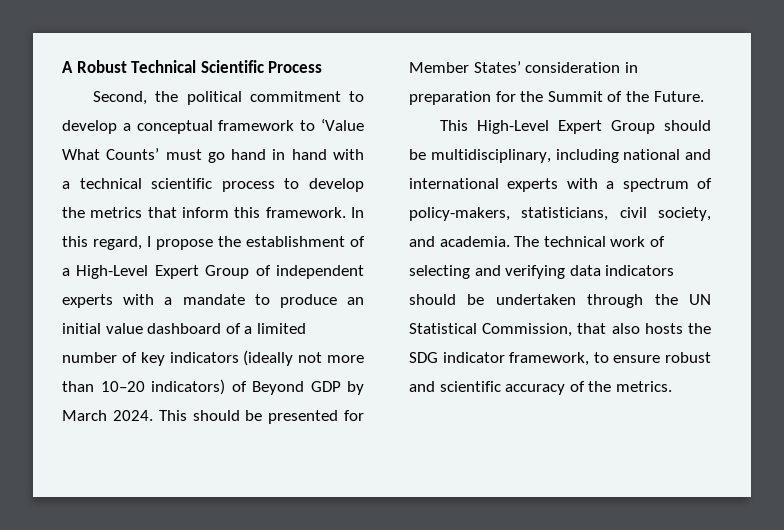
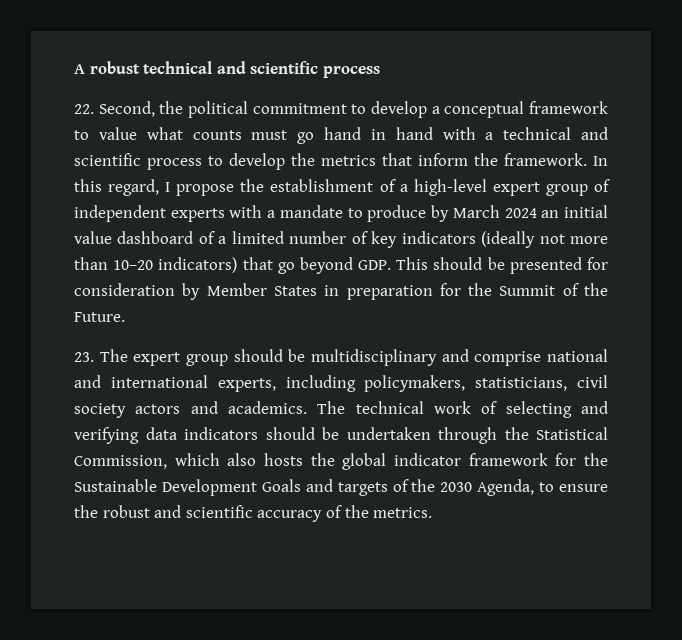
- A Robust Technical Scientific Process
- Second, the political commitment to develop a conceptual framework to ‘Value What Counts’ must go hand in hand with a technical scientific process to develop the metrics that inform this framework.
+ A robust technical and scientific process
+ 22. Second, the political commitment to develop a conceptual framework to value what counts must go hand in hand with a technical and scientific process to develop the metrics that inform the framework.
- In this regard, I propose the establishment of a High-Level Expert Group of independent experts with a mandate to produce an initial value dashboard of a limited number of key indicators (ideally not more than 10–20 indicators) of Beyond GDP by March 2024. This should be presented for Member States’ consideration in preparation for the Summit of the Future.
+ In this regard, I propose the establishment of a high-level expert group of independent experts with a mandate to produce by March 2024 an initial value dashboard of a limited number of key indicators (ideally not more than 10–20 indicators) that go beyond GDP. This should be presented for consideration by Member States in preparation for the Summit of the Future.
- This High-Level Expert Group should be multidisciplinary, including national and international experts with a spectrum of policy-makers, statisticians, civil society, and academia.
+ 23. The expert group should be multidisciplinary and comprise national and international experts, including policymakers, statisticians, civil society actors and academics.
- The technical work of selecting and verifying data indicators should be undertaken through the UN Statistical Commission, that also hosts the SDG indicator framework, to ensure robust and scientific accuracy of the metrics.
+ The technical work of selecting and verifying data indicators should be undertaken through the Statistical Commission, which also hosts the global indicator framework for the Sustainable Development Goals and targets of the 2030 Agenda, to ensure the robust and scientific accuracy of the metrics.

